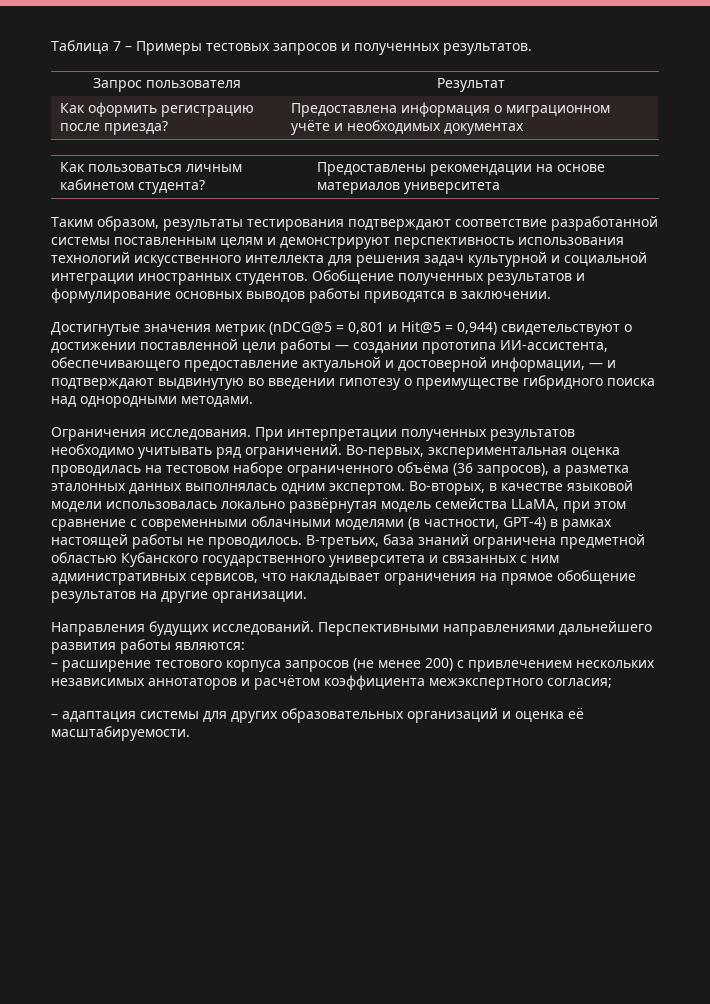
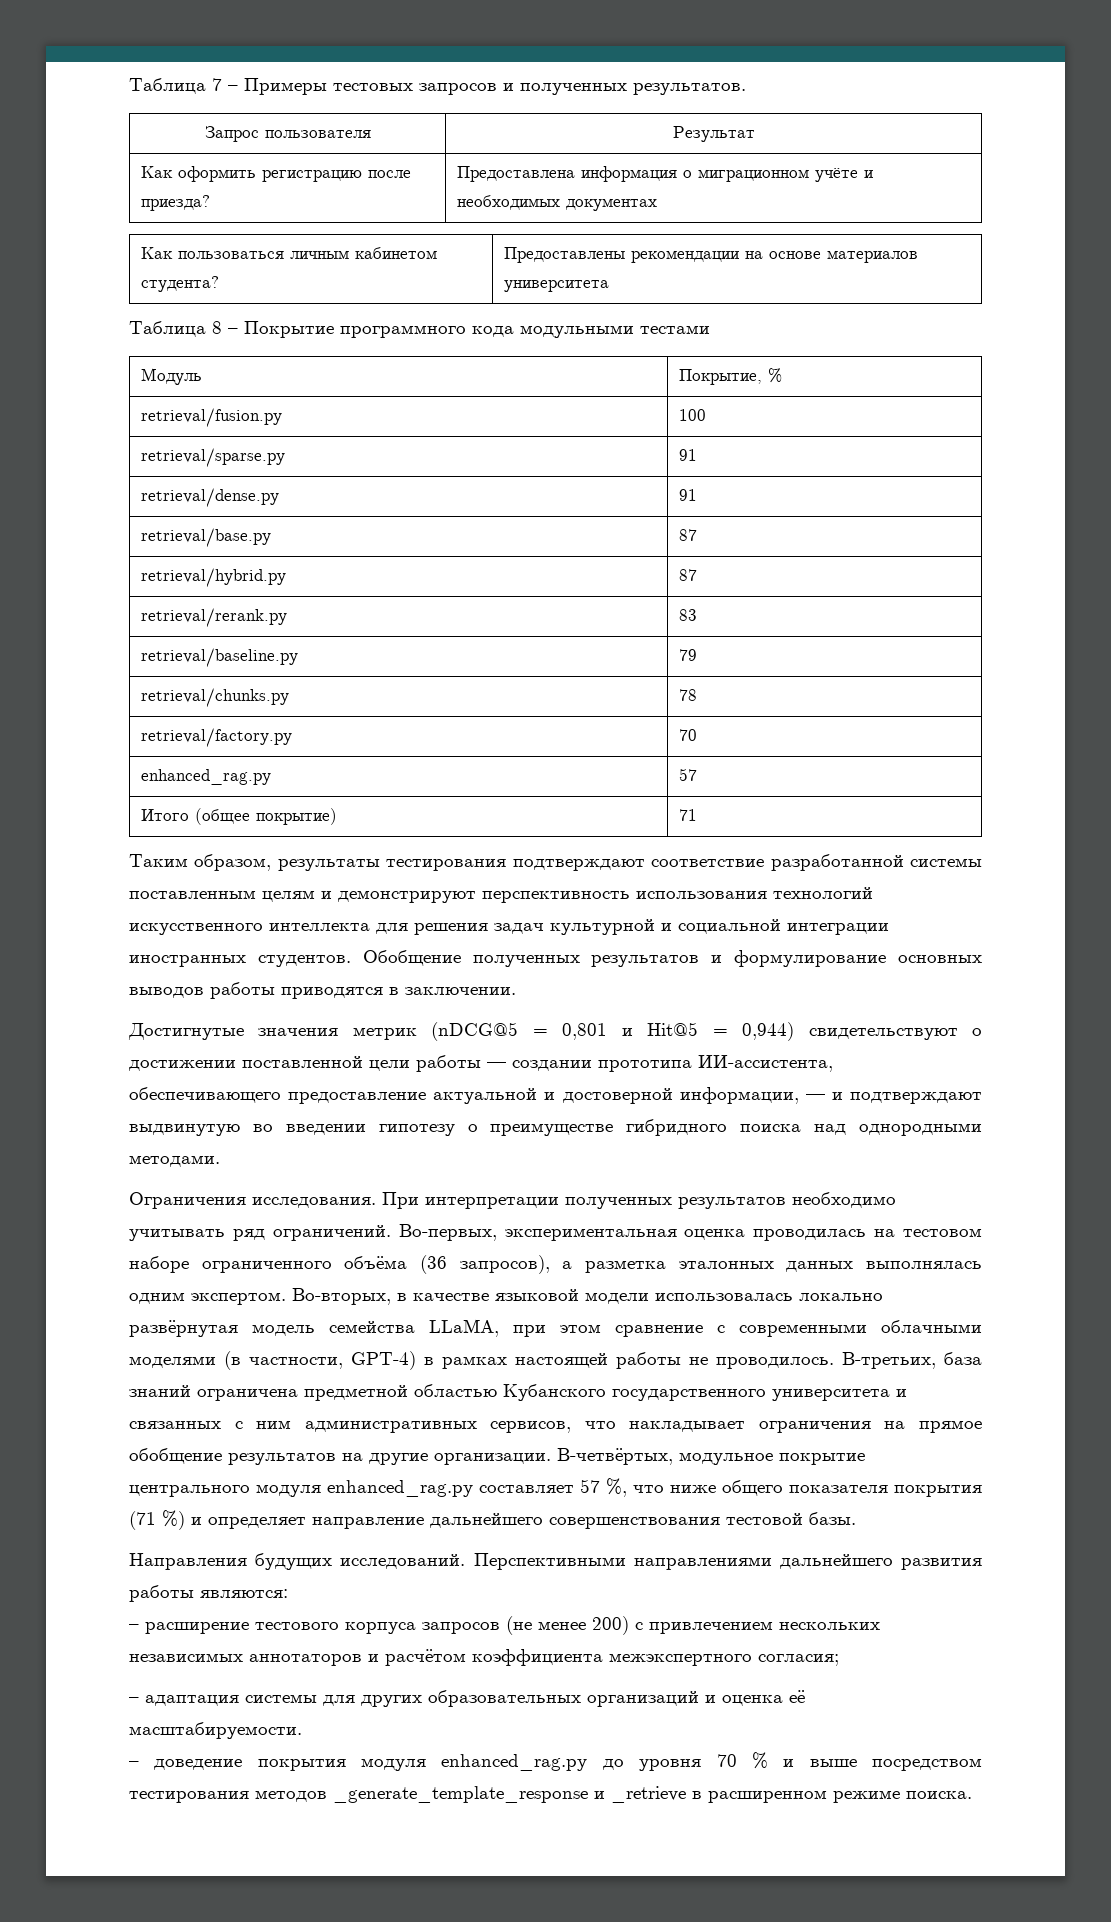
+ Таблица 8 – Покрытие программного кода модульными тестами
+ Модуль | Покрытие, %
+ retrieval/fusion.py | 100
+ retrieval/sparse.py | 91
+ retrieval/dense.py | 91
+ retrieval/base.py | 87
+ retrieval/hybrid.py | 87
+ retrieval/rerank.py | 83
+ retrieval/baseline.py | 79
+ retrieval/chunks.py | 78
+ retrieval/factory.py | 70
+ enhanced_rag.py | 57
+ Итого (общее покрытие) | 71
+ В-четвёртых, модульное покрытие центрального модуля enhanced_rag.py составляет 57 %, что ниже общего показателя покрытия (71 %) и определяет направление дальнейшего совершенствования тестовой базы.
+ – доведение покрытия модуля enhanced_rag.py до уровня 70 % и выше посредством тестирования методов _generate_template_response и _retrieve в расширенном режиме поиска.

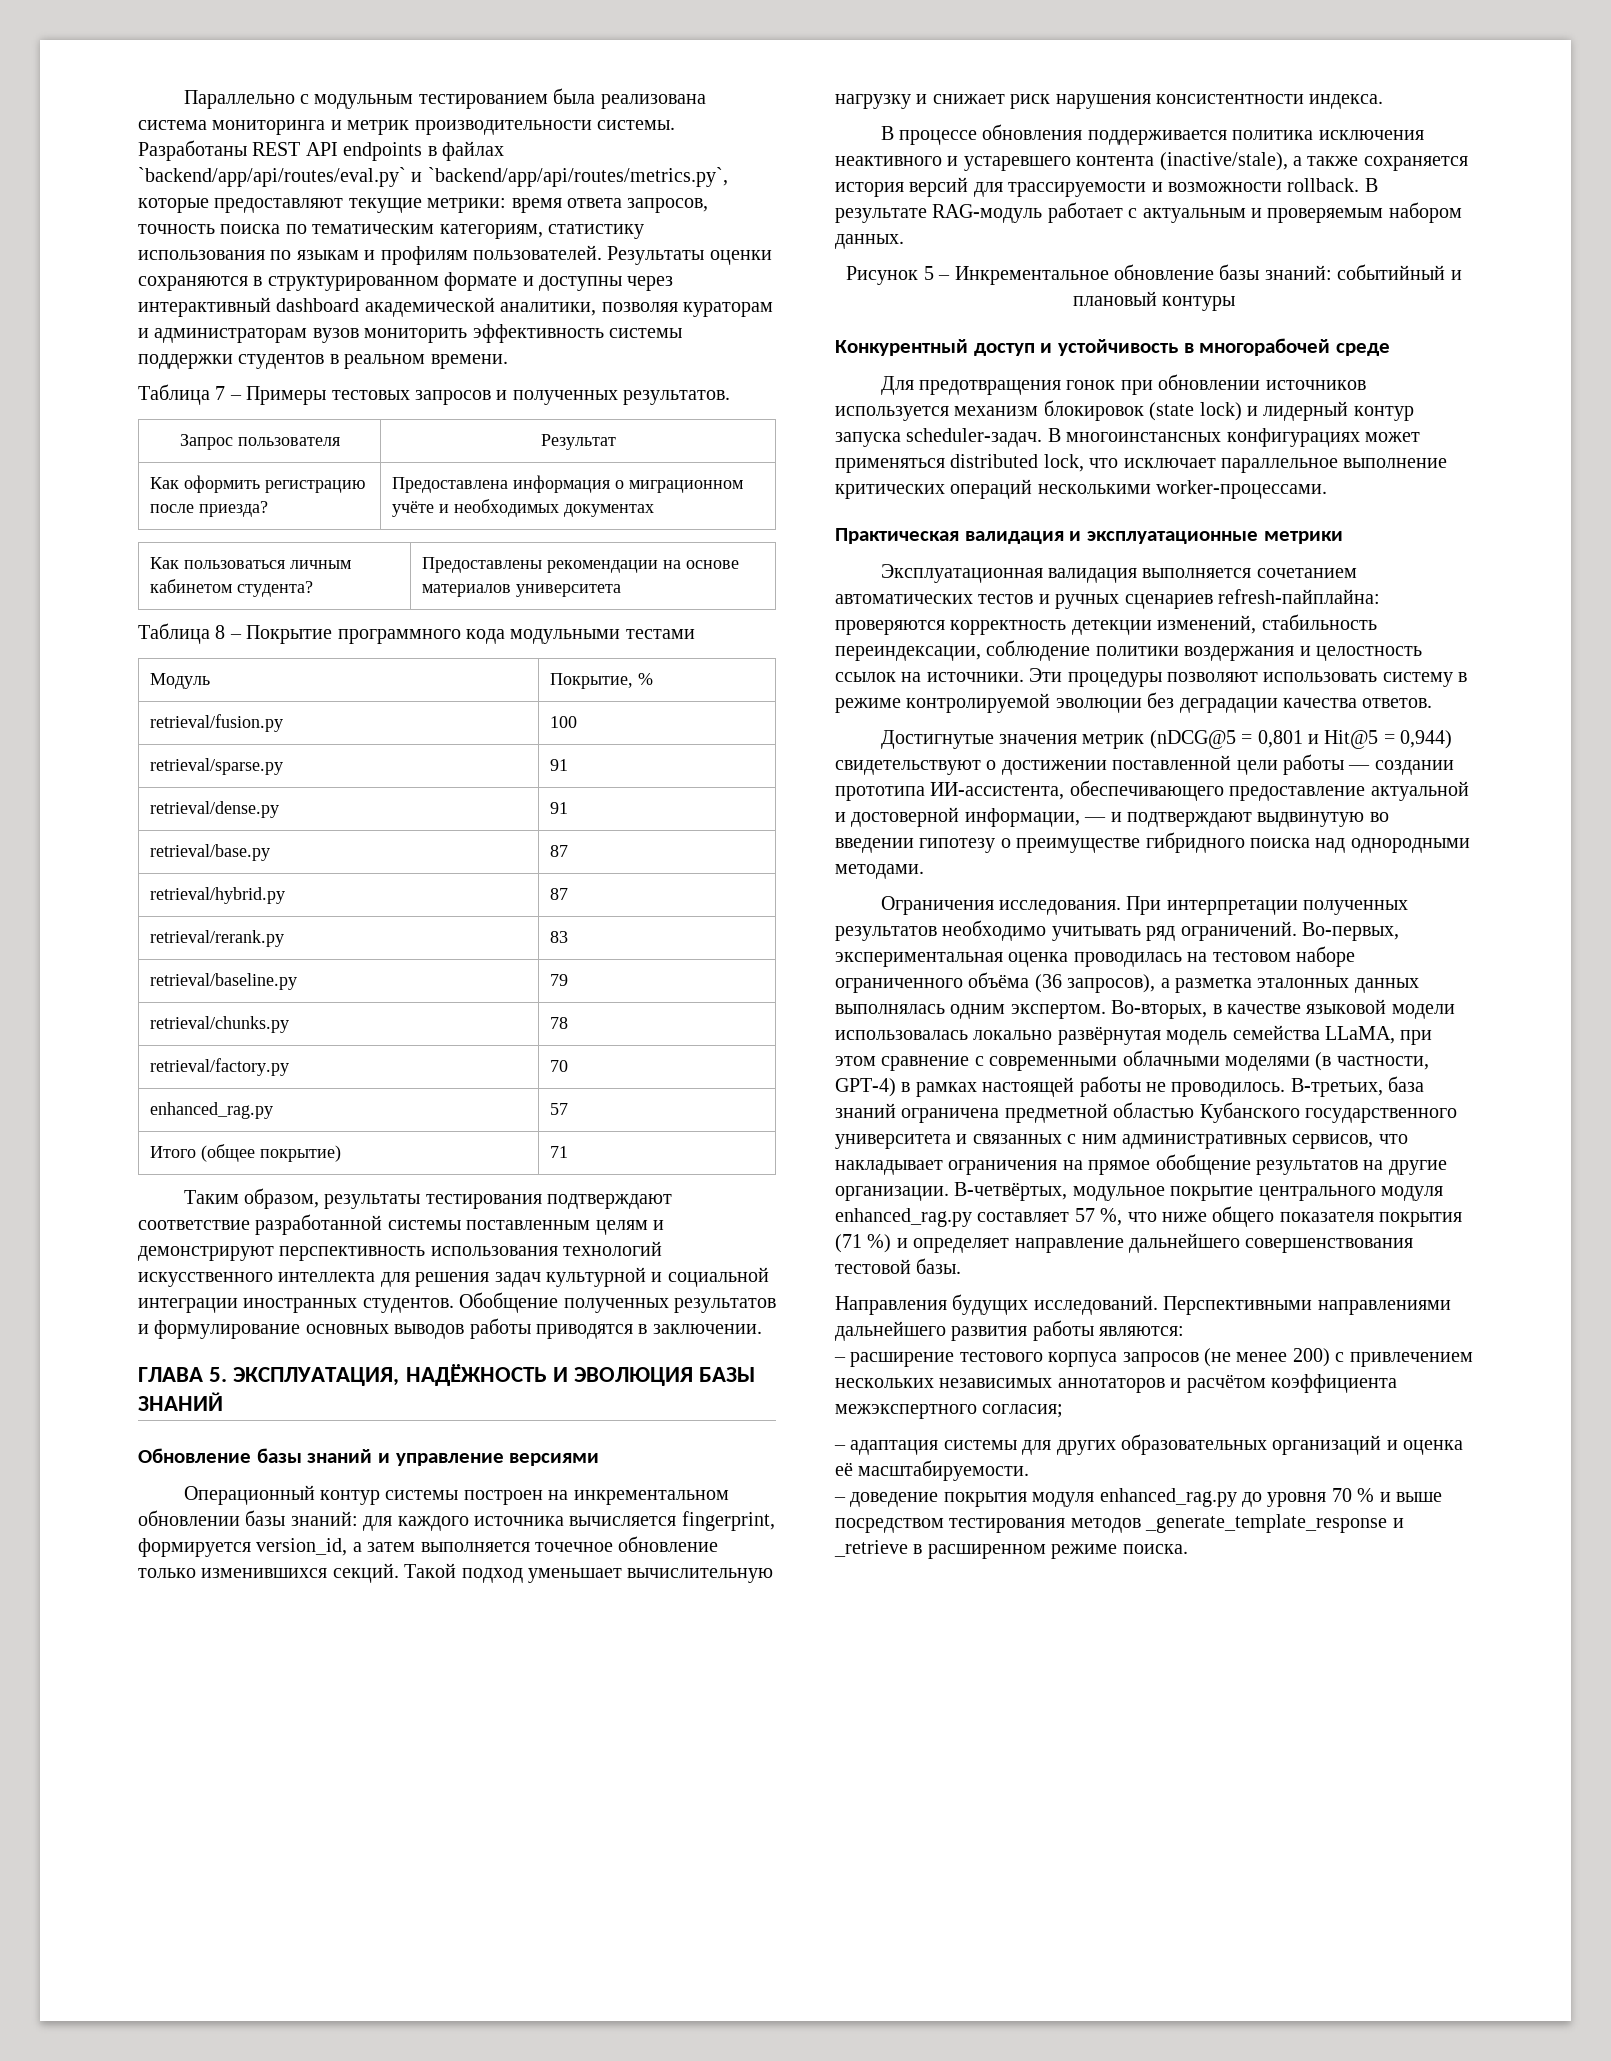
+ Параллельно с модульным тестированием была реализована система мониторинга и метрик производительности системы. Разработаны REST API endpoints в файлах `backend/app/api/routes/eval.py` и `backend/app/api/routes/metrics.py`, которые предоставляют текущие метрики: время ответа запросов, точность поиска по тематическим категориям, статистику использования по языкам и профилям пользователей. Результаты оценки сохраняются в структурированном формате и доступны через интерактивный dashboard академической аналитики, позволяя кураторам и администраторам вузов мониторить эффективность системы поддержки студентов в реальном времени.
+ ГЛАВА 5. ЭКСПЛУАТАЦИЯ, НАДЁЖНОСТЬ И ЭВОЛЮЦИЯ БАЗЫ ЗНАНИЙ
+ Обновление базы знаний и управление версиями
+ Операционный контур системы построен на инкрементальном обновлении базы знаний: для каждого источника вычисляется fingerprint, формируется version_id, а затем выполняется точечное обновление только изменившихся секций. Такой подход уменьшает вычислительную нагрузку и снижает риск нарушения консистентности индекса.
+ В процессе обновления поддерживается политика исключения неактивного и устаревшего контента (inactive/stale), а также сохраняется история версий для трассируемости и возможности rollback. В результате RAG-модуль работает с актуальным и проверяемым набором данных.
+ Рисунок 5 – Инкрементальное обновление базы знаний: событийный и плановый контуры
+ Конкурентный доступ и устойчивость в многорабочей среде
+ Для предотвращения гонок при обновлении источников используется механизм блокировок (state lock) и лидерный контур запуска scheduler-задач. В многоинстансных конфигурациях может применяться distributed lock, что исключает параллельное выполнение критических операций несколькими worker-процессами.
+ Практическая валидация и эксплуатационные метрики
+ Эксплуатационная валидация выполняется сочетанием автоматических тестов и ручных сценариев refresh-пайплайна: проверяются корректность детекции изменений, стабильность переиндексации, соблюдение политики воздержания и целостность ссылок на источники. Эти процедуры позволяют использовать систему в режиме контролируемой эволюции без деградации качества ответов.

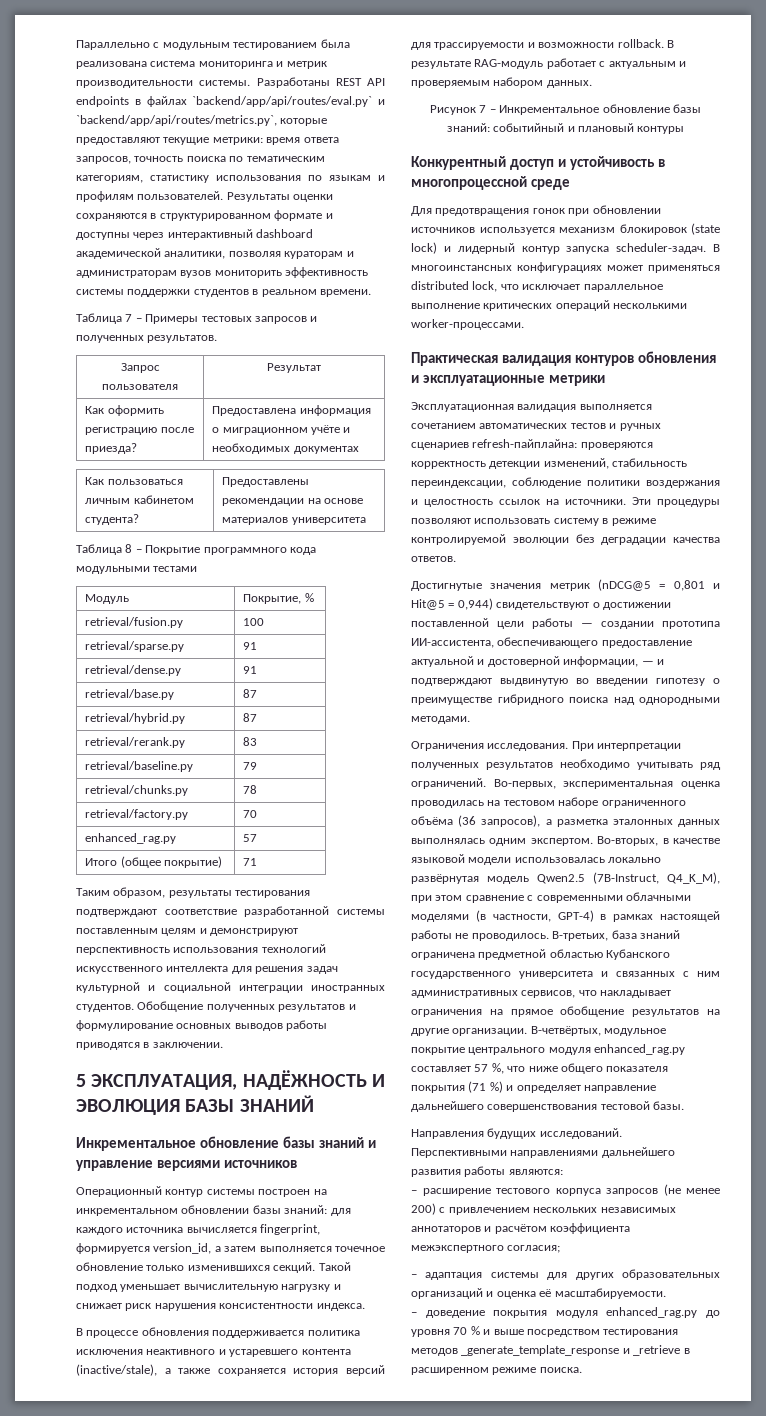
- ГЛАВА 5. ЭКСПЛУАТАЦИЯ, НАДЁЖНОСТЬ И ЭВОЛЮЦИЯ БАЗЫ ЗНАНИЙ
+ 5 ЭКСПЛУАТАЦИЯ, НАДЁЖНОСТЬ И ЭВОЛЮЦИЯ БАЗЫ ЗНАНИЙ
- Обновление базы знаний и управление версиями
+ Инкрементальное обновление базы знаний и управление версиями источников
- Рисунок 5 – Инкрементальное обновление базы знаний: событийный и плановый контуры
+ Рисунок 7 – Инкрементальное обновление базы знаний: событийный и плановый контуры
- Конкурентный доступ и устойчивость в многорабочей среде
+ Конкурентный доступ и устойчивость в многопроцессной среде
- Практическая валидация и эксплуатационные метрики
+ Практическая валидация контуров обновления и эксплуатационные метрики
- Во-вторых, в качестве языковой модели использовалась локально развёрнутая модель семейства LLaMA, при этом сравнение с современными облачными моделями (в частности, GPT-4) в рамках настоящей работы не проводилось.
+ Во-вторых, в качестве языковой модели использовалась локально развёрнутая модель Qwen2.5 (7B-Instruct, Q4_K_M), при этом сравнение с современными облачными моделями (в частности, GPT-4) в рамках настоящей работы не проводилось.

